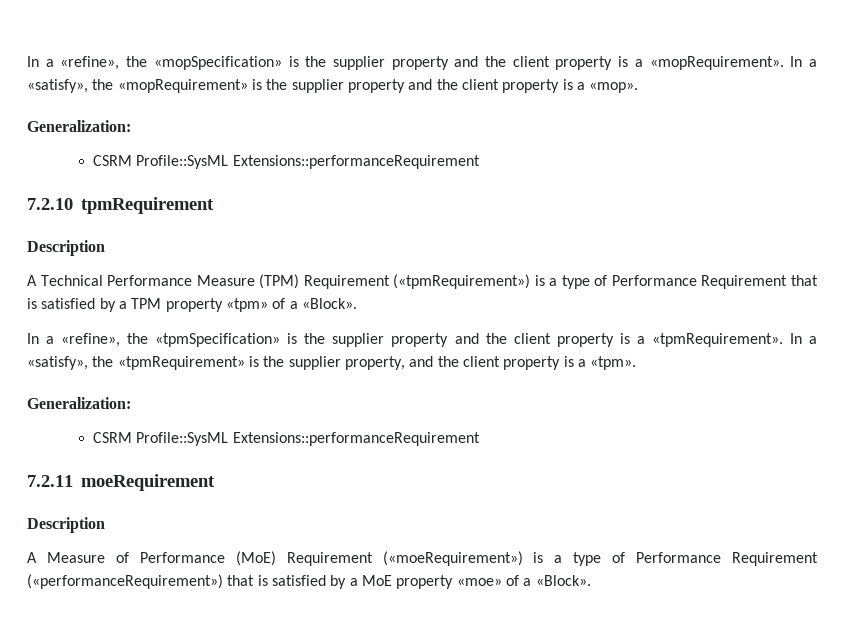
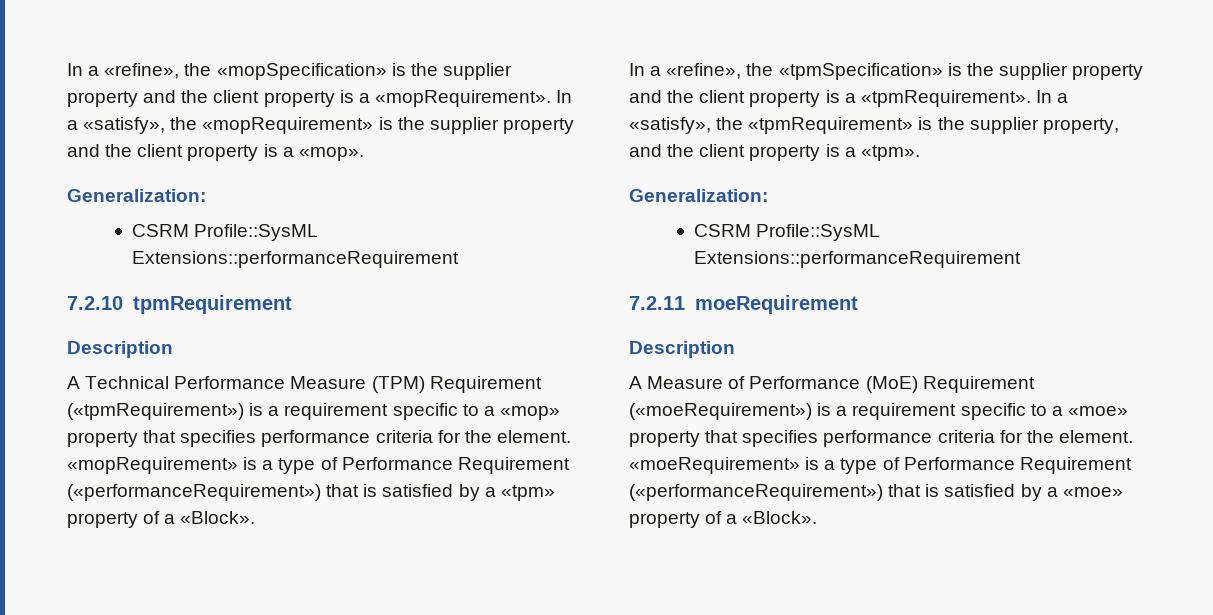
- A Technical Performance Measure (TPM) Requirement («tpmRequirement») is a type of Performance Requirement that is satisfied by a TPM property «tpm» of a «Block».
+ A Technical Performance Measure (TPM) Requirement («tpmRequirement») is a requirement specific to a «mop» property that specifies performance criteria for the element. «mopRequirement» is a type of Performance Requirement («performanceRequirement») that is satisfied by a «tpm» property of a «Block».
- A Measure of Performance (MoE) Requirement («moeRequirement») is a type of Performance Requirement («performanceRequirement») that is satisfied by a MoE property «moe» of a «Block».
+ A Measure of Performance (MoE) Requirement («moeRequirement») is a requirement specific to a «moe» property that specifies performance criteria for the element. «moeRequirement» is a type of Performance Requirement («performanceRequirement») that is satisfied by a «moe» property of a «Block».

